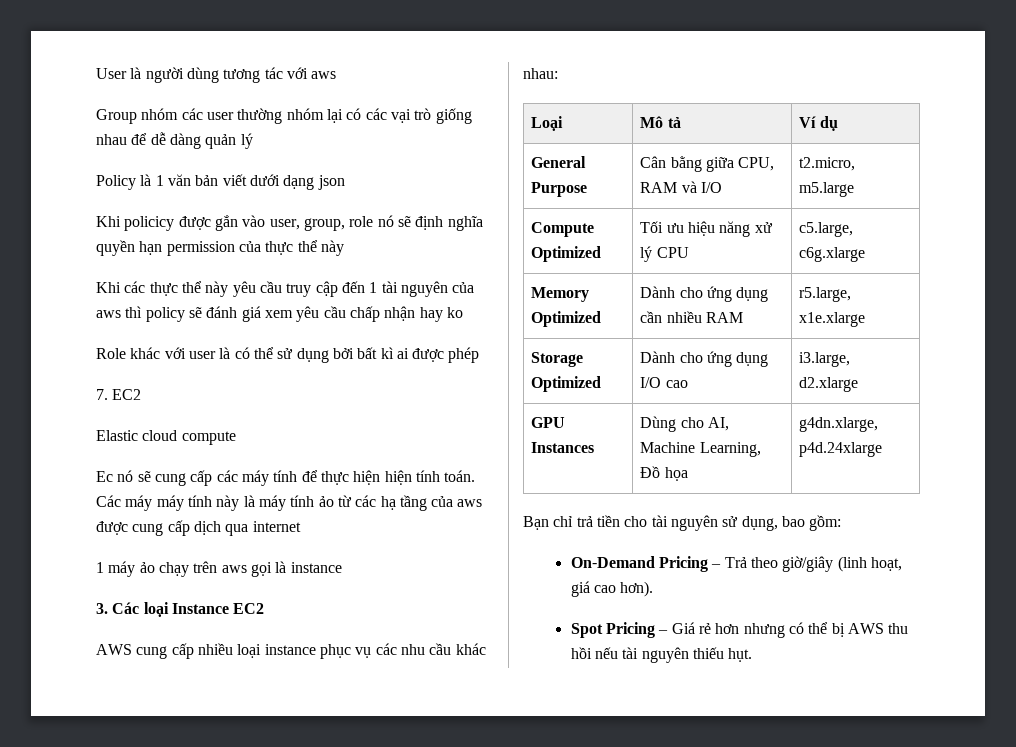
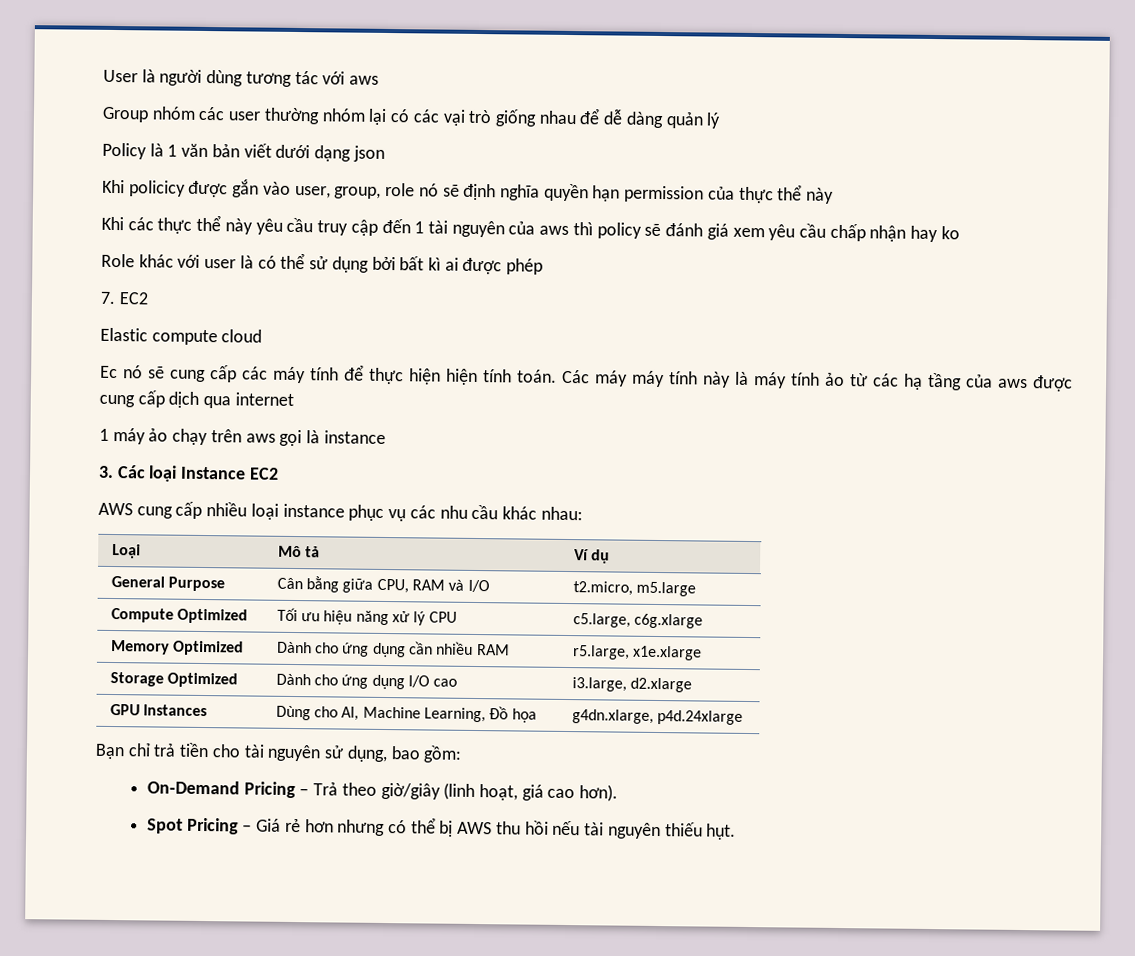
- Elastic cloud compute
+ Elastic compute cloud

